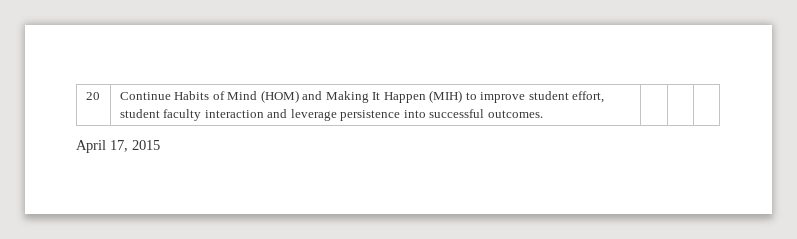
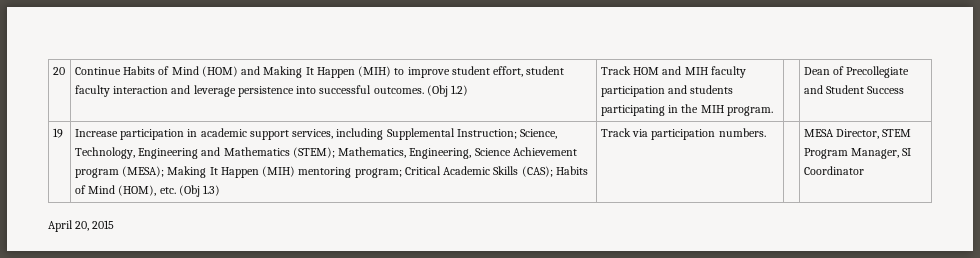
+ (Obj 1.2) | Track HOM and MIH faculty participation and students participating in the MIH program. | | Dean of Precollegiate and Student Success
+ 19 | Increase participation in academic support services, including Supplemental Instruction; Science, Technology, Engineering and Mathematics (STEM); Mathematics, Engineering, Science Achievement program (MESA); Making It Happen (MIH) mentoring program; Critical Academic Skills (CAS); Habits of Mind (HOM), etc. (Obj 1.3) | Track via participation numbers. | | MESA Director, STEM Program Manager, SI Coordinator
- April 17, 2015
+ April 20, 2015

